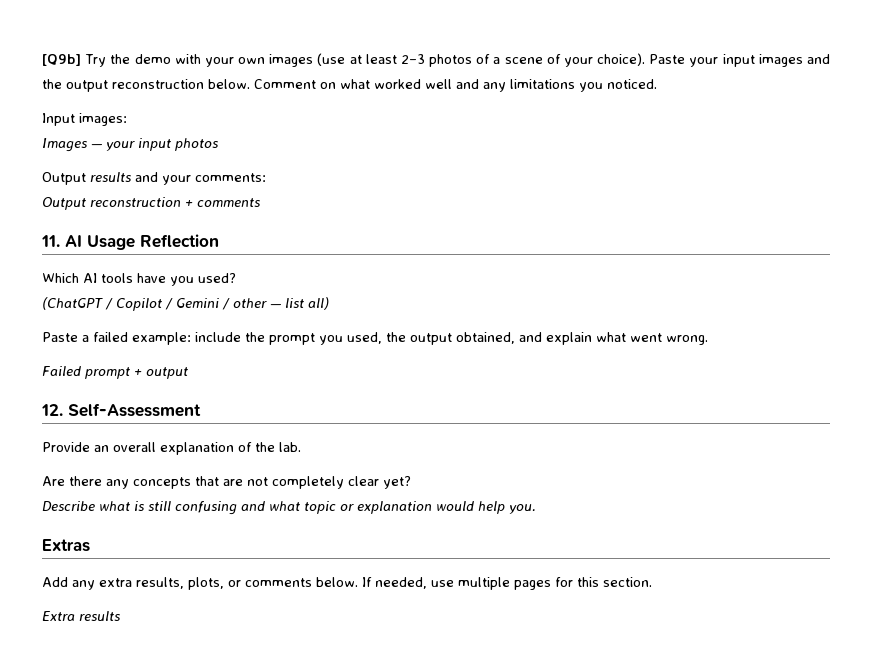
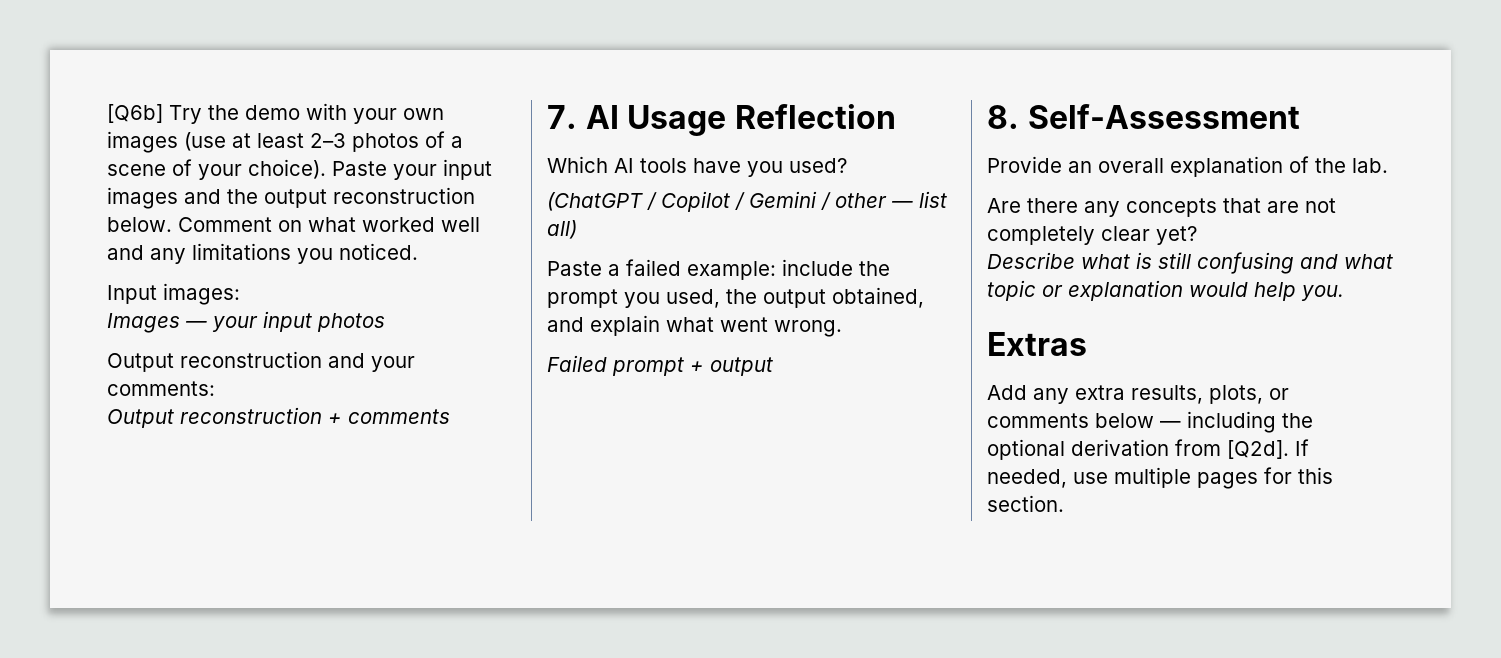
- [Q9b] Try the demo with your own images (use at least 2–3 photos of a scene of your choice).
+ [Q6b] Try the demo with your own images (use at least 2–3 photos of a scene of your choice).
- Output results and your comments:
+ Output reconstruction and your comments:
- 11. AI Usage Reflection
+ 7. AI Usage Reflection
- 12. Self-Assessment
+ 8. Self-Assessment
- Add any extra results, plots, or comments below.
+ Add any extra results, plots, or comments below — including the optional derivation from [Q2d].
- Extra results

